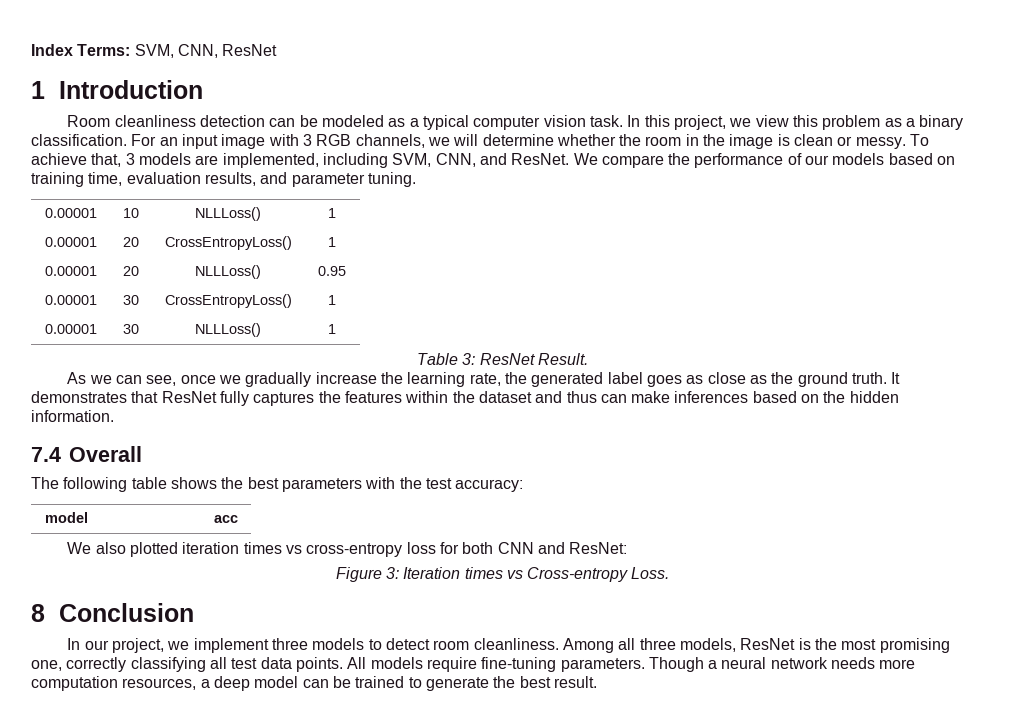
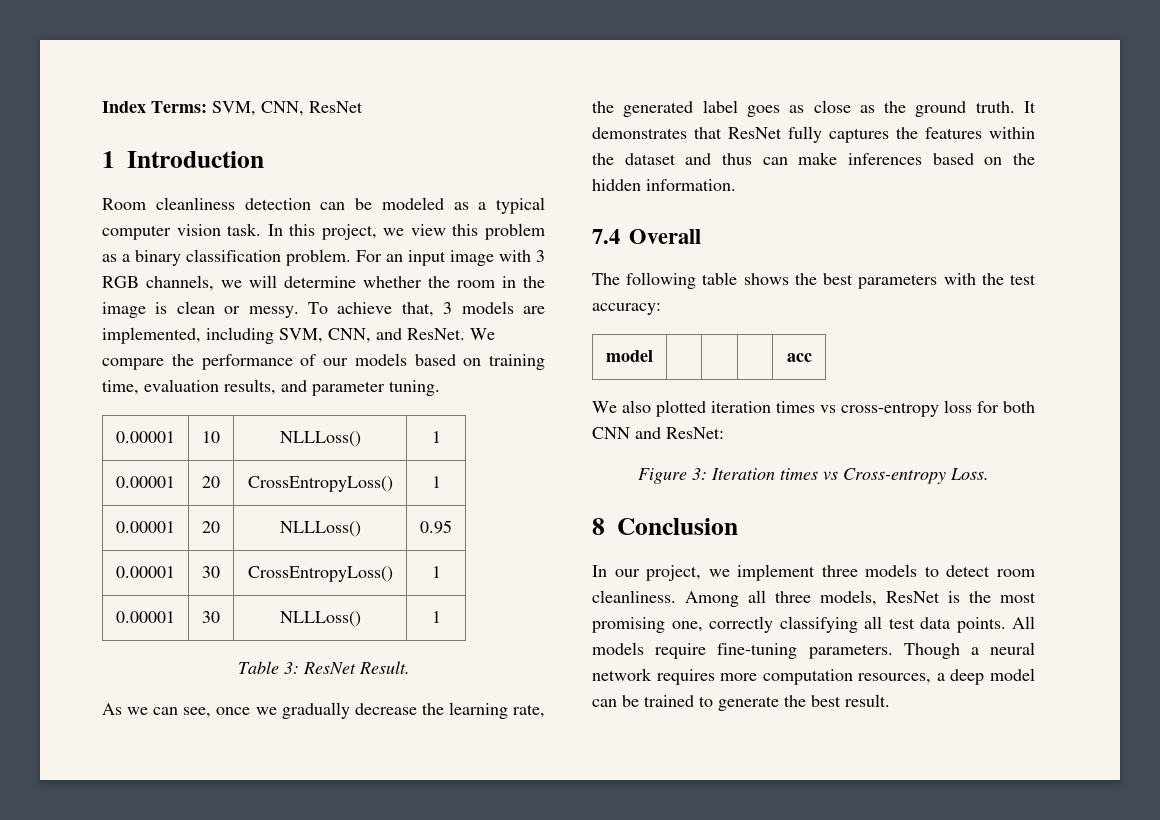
- In this project, we view this problem as a binary classification.
+ In this project, we view this problem as a binary classification problem.
- As we can see, once we gradually increase the learning rate, the generated label goes as close as the ground truth.
+ As we can see, once we gradually decrease the learning rate, the generated label goes as close as the ground truth.
- Though a neural network needs more computation resources, a deep model can be trained to generate the best result.
+ Though a neural network requires more computation resources, a deep model can be trained to generate the best result.

